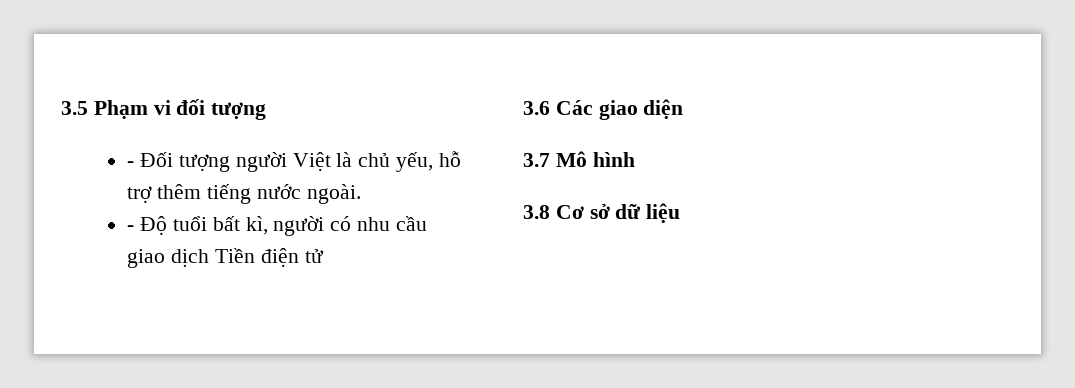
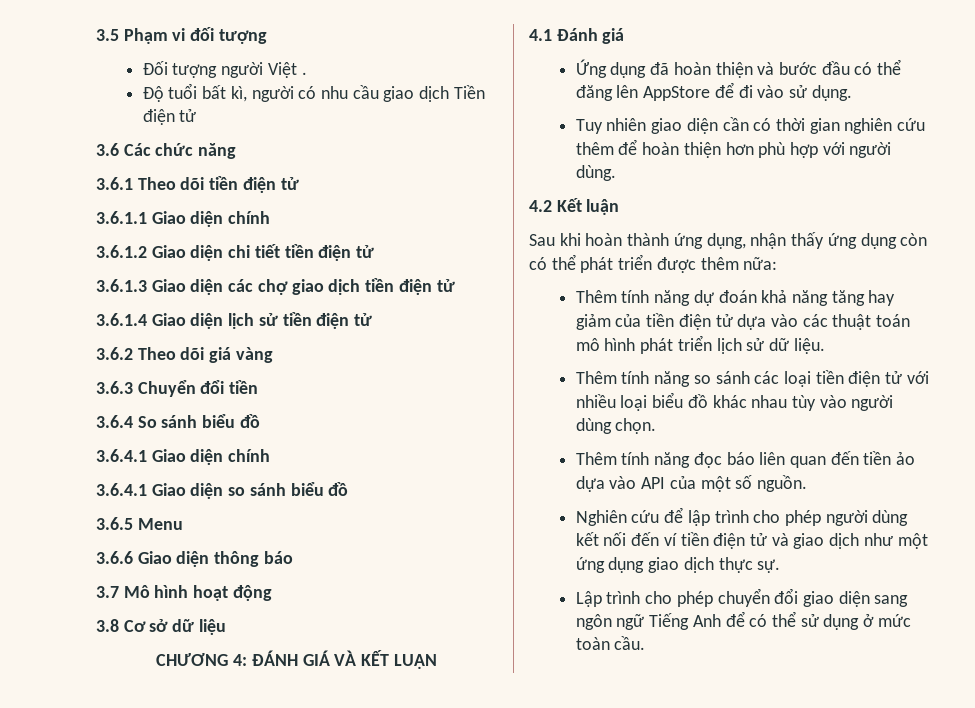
- - Đối tượng người Việt là chủ yếu, hỗ trợ thêm tiếng nước ngoài.
- - Độ tuổi bất kì, người có nhu cầu giao dịch Tiền điện tử
+ Đối tượng người Việt .
+ Độ tuổi bất kì, người có nhu cầu giao dịch Tiền điện tử
- 3.6 Các giao diện
+ 3.6 Các chức năng
+ 3.6.1 Theo dõi tiền điện tử
+ 3.6.1.1 Giao diện chính
+ 3.6.1.2 Giao diện chi tiết tiền điện tử
+ 3.6.1.3 Giao diện các chợ giao dịch tiền điện tử
+ 3.6.1.4 Giao diện lịch sử tiền điện tử
+ 3.6.2 Theo dõi giá vàng
+ 3.6.3 Chuyển đổi tiền
+ 3.6.4 So sánh biểu đồ
+ 3.6.4.1 Giao diện chính
+ 3.6.4.1 Giao diện so sánh biểu đồ
+ 3.6.5 Menu
+ 3.6.6 Giao diện thông báo
- 3.7 Mô hình
+ 3.7 Mô hình hoạt động
+ CHƯƠNG 4: ĐÁNH GIÁ VÀ KẾT LUẬN
+ 4.1 Đánh giá
+ Ứng dụng đã hoàn thiện và bước đầu có thể đăng lên AppStore để đi vào sử dụng.
+ Tuy nhiên giao diện cần có thời gian nghiên cứu thêm để hoàn thiện hơn phù hợp với người dùng.
+ 4.2 Kết luận
+ Sau khi hoàn thành ứng dụng, nhận thấy ứng dụng còn có thể phát triển được thêm nữa:
+ Thêm tính năng dự đoán khả năng tăng hay giảm của tiền điện tử dựa vào các thuật toán mô hình phát triển lịch sử dữ liệu.
+ Thêm tính năng so sánh các loại tiền điện tử với nhiều loại biểu đồ khác nhau tùy vào người dùng chọn.
+ Thêm tính năng đọc báo liên quan đến tiền ảo dựa vào API của một số nguồn.
+ Nghiên cứu để lập trình cho phép người dùng kết nối đến ví tiền điện tử và giao dịch như một ứng dụng giao dịch thực sự.
+ Lập trình cho phép chuyển đổi giao diện sang ngôn ngữ Tiếng Anh để có thể sử dụng ở mức toàn cầu.

